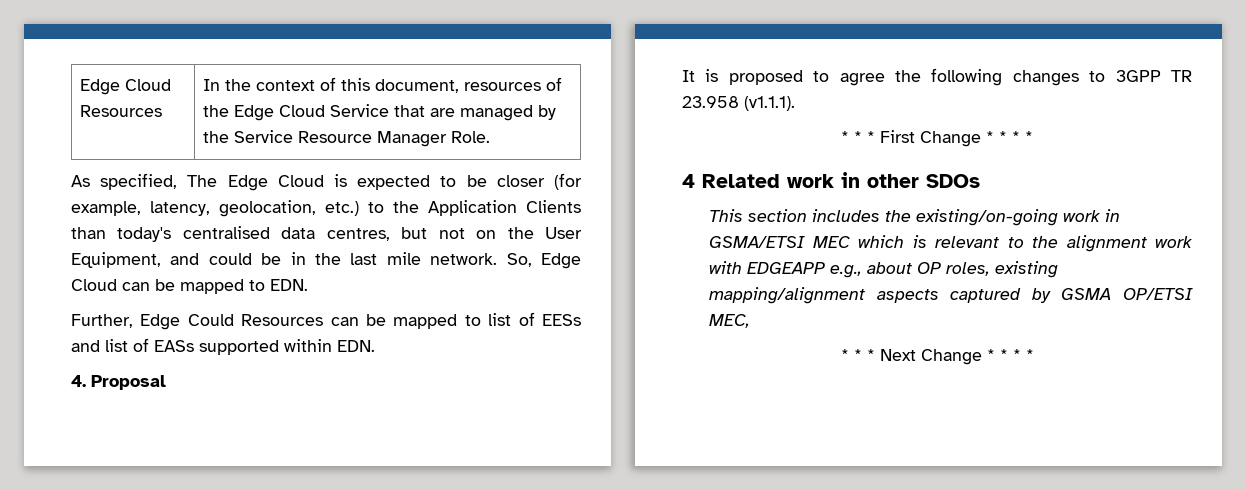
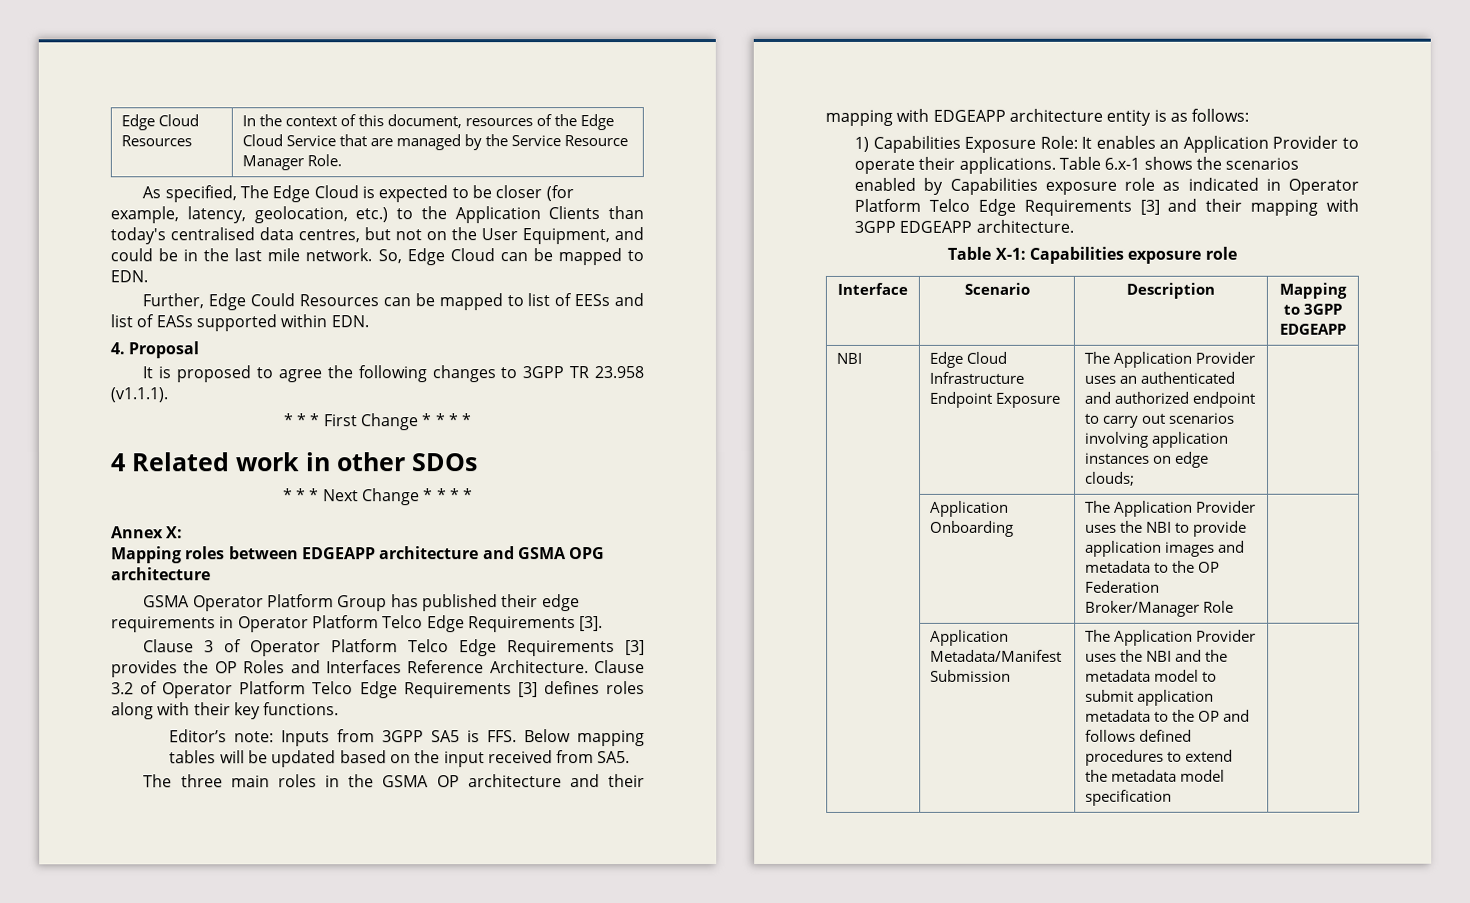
- This section includes the existing/on-going work in GSMA/ETSI MEC which is relevant to the alignment work with EDGEAPP e.g., about OP roles, existing mapping/alignment aspects captured by GSMA OP/ETSI MEC,
+ Annex X:
+ Mapping roles between EDGEAPP architecture and GSMA OPG architecture
+ GSMA Operator Platform Group has published their edge requirements in Operator Platform Telco Edge Requirements [3].
+ Clause 3 of Operator Platform Telco Edge Requirements [3] provides the OP Roles and Interfaces Reference Architecture. Clause 3.2 of Operator Platform Telco Edge Requirements [3] defines roles along with their key functions.
+ Editor’s note: Inputs from 3GPP SA5 is FFS. Below mapping tables will be updated based on the input received from SA5.
+ The three main roles in the GSMA OP architecture and their mapping with EDGEAPP architecture entity is as follows:
+ 1) Capabilities Exposure Role: It enables an Application Provider to operate their applications. Table 6.x-1 shows the scenarios enabled by Capabilities exposure role as indicated in Operator Platform Telco Edge Requirements [3] and their mapping with 3GPP EDGEAPP architecture.
+ Table X-1: Capabilities exposure role
+ Interface | Scenario | Description | Mapping to 3GPP EDGEAPP
+ NBI | Edge Cloud Infrastructure Endpoint Exposure | The Application Provider uses an authenticated and authorized endpoint to carry out scenarios involving application instances on edge clouds; |
+ | Application Onboarding | The Application Provider uses the NBI to provide application images and metadata to the OP Federation Broker/Manager Role |
+ | Application Metadata/Manifest Submission | The Application Provider uses the NBI and the metadata model to submit application metadata to the OP and follows defined procedures to extend the metadata model specification |

